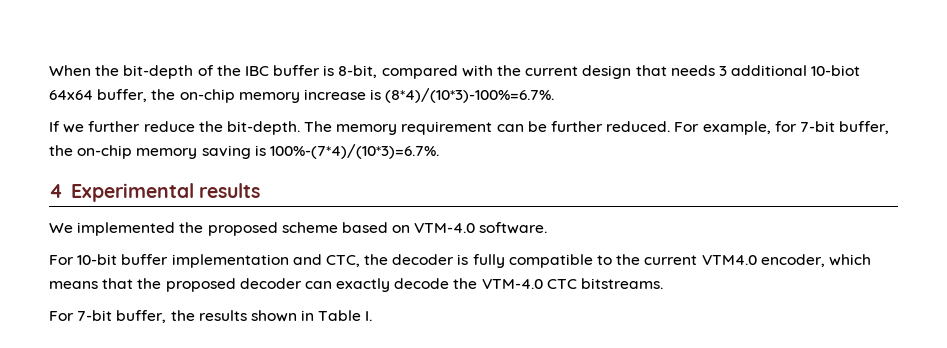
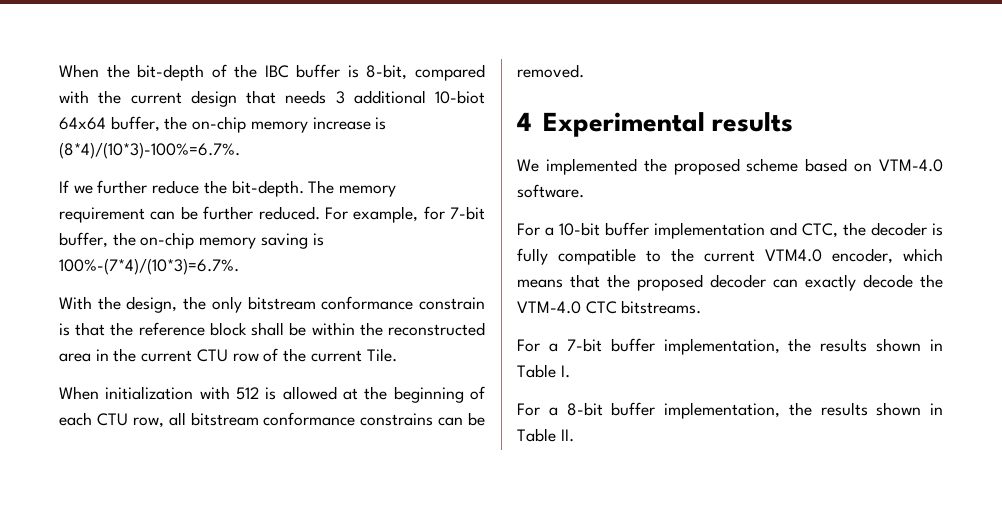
+ With the design, the only bitstream conformance constrain is that the reference block shall be within the reconstructed area in the current CTU row of the current Tile.
+ When initialization with 512 is allowed at the beginning of each CTU row, all bitstream conformance constrains can be removed.
- For 10-bit buffer implementation and CTC, the decoder is fully compatible to the current VTM4.0 encoder, which means that the proposed decoder can exactly decode the VTM-4.0 CTC bitstreams.
+ For a 10-bit buffer implementation and CTC, the decoder is fully compatible to the current VTM4.0 encoder, which means that the proposed decoder can exactly decode the VTM-4.0 CTC bitstreams.
- For 7-bit buffer, the results shown in Table I.
+ For a 7-bit buffer implementation, the results shown in Table I.
+ For a 8-bit buffer implementation, the results shown in Table II.

